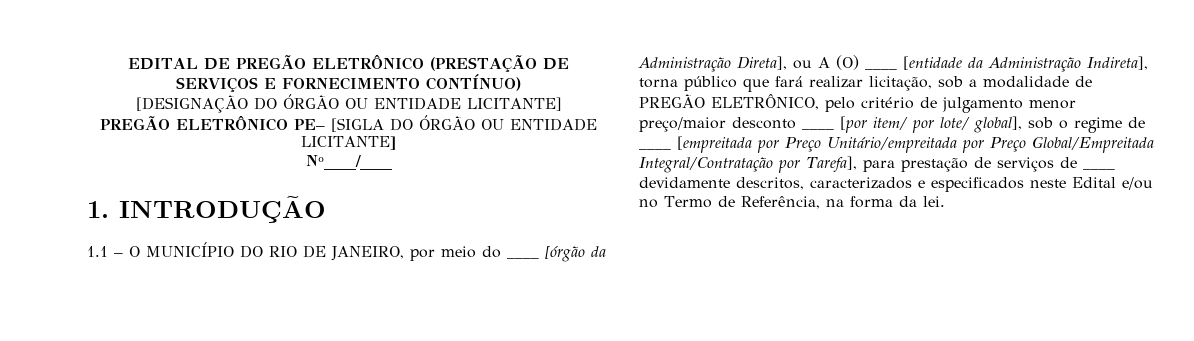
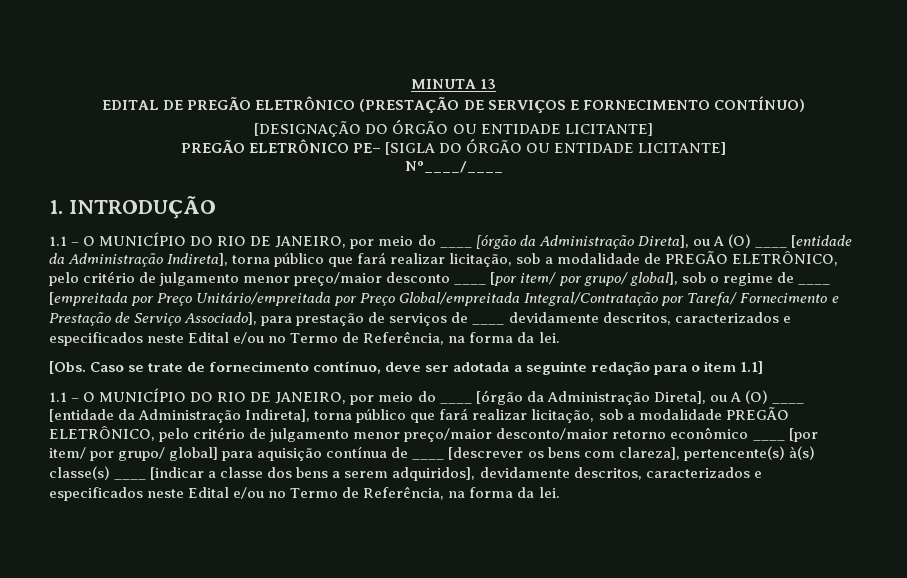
+ MINUTA 13
- 1.1 – O MUNICÍPIO DO RIO DE JANEIRO, por meio do ____ [órgão da Administração Direta], ou A (O) ____ [entidade da Administração Indireta], torna público que fará realizar licitação, sob a modalidade de PREGÃO ELETRÔNICO, pelo critério de julgamento menor preço/maior desconto ____ [por item/ por lote/ global], sob o regime de ____ [empreitada por Preço Unitário/empreitada por Preço Global/Empreitada Integral/Contratação por Tarefa], para prestação de serviços de ____ devidamente descritos, caracterizados e especificados neste Edital e/ou no Termo de Referência, na forma da lei.
+ 1.1 – O MUNICÍPIO DO RIO DE JANEIRO, por meio do ____ [órgão da Administração Direta], ou A (O) ____ [entidade da Administração Indireta], torna público que fará realizar licitação, sob a modalidade de PREGÃO ELETRÔNICO, pelo critério de julgamento menor preço/maior desconto ____ [por item/ por grupo/ global], sob o regime de ____ [empreitada por Preço Unitário/empreitada por Preço Global/empreitada Integral/Contratação por Tarefa/ Fornecimento e Prestação de Serviço Associado], para prestação de serviços de ____ devidamente descritos, caracterizados e especificados neste Edital e/ou no Termo de Referência, na forma da lei.
+ [Obs. Caso se trate de fornecimento contínuo, deve ser adotada a seguinte redação para o item 1.1]
+ 1.1 – O MUNICÍPIO DO RIO DE JANEIRO, por meio do ____ [órgão da Administração Direta], ou A (O) ____ [entidade da Administração Indireta], torna público que fará realizar licitação, sob a modalidade PREGÃO ELETRÔNICO, pelo critério de julgamento menor preço/maior desconto/maior retorno econômico ____ [por item/ por grupo/ global] para aquisição contínua de ____ [descrever os bens com clareza], pertencente(s) à(s) classe(s) ____ [indicar a classe dos bens a serem adquiridos], devidamente descritos, caracterizados e especificados neste Edital e/ou no Termo de Referência, na forma da lei.

